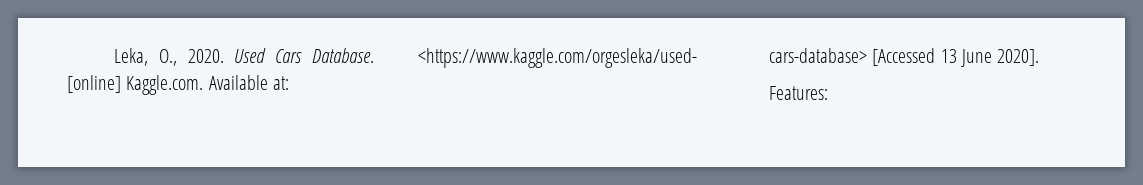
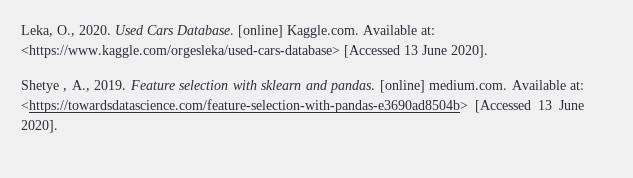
- Features:
+ Shetye , A., 2019. Feature selection with sklearn and pandas. [online] medium.com. Available at: <https://towardsdatascience.com/feature-selection-with-pandas-e3690ad8504b> [Accessed 13 June 2020].

